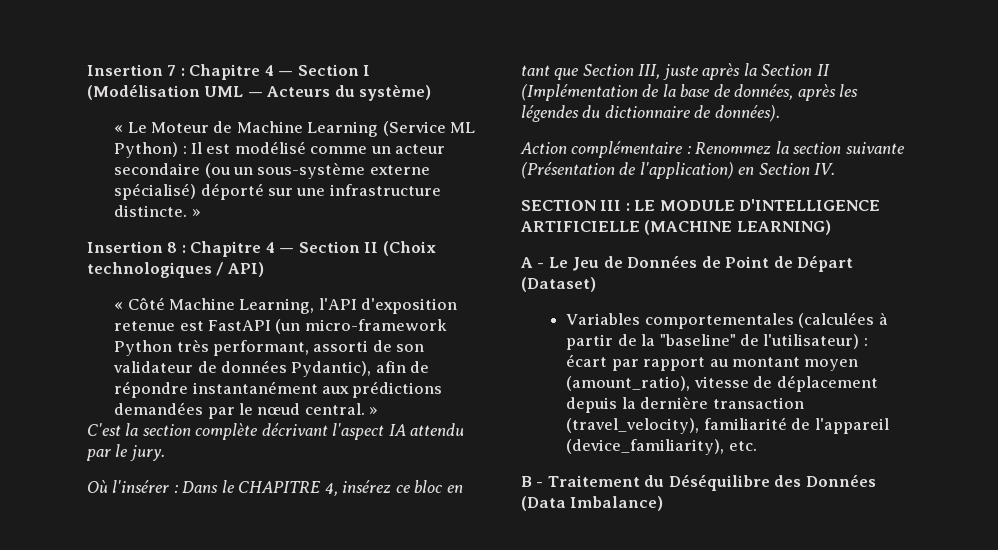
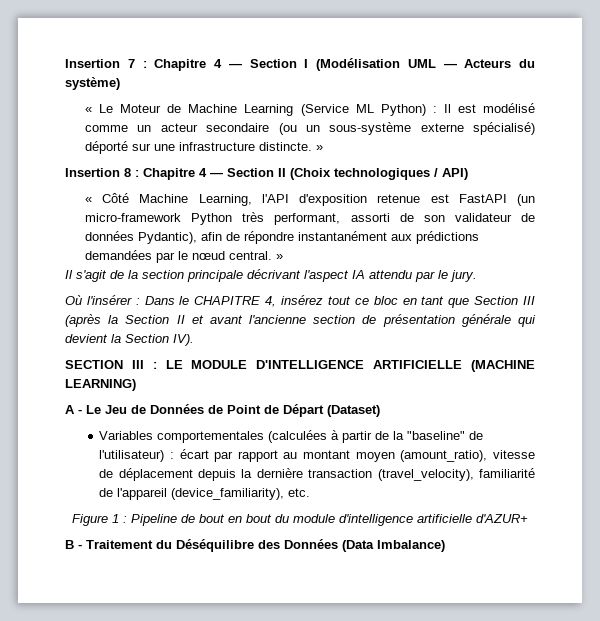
- C'est la section complète décrivant l'aspect IA attendu par le jury.
+ Il s'agit de la section principale décrivant l'aspect IA attendu par le jury.
- Où l'insérer : Dans le CHAPITRE 4, insérez ce bloc en tant que Section III, juste après la Section II (Implémentation de la base de données, après les légendes du dictionnaire de données).
- Action complémentaire : Renommez la section suivante (Présentation de l'application) en Section IV.
+ Où l'insérer : Dans le CHAPITRE 4, insérez tout ce bloc en tant que Section III (après la Section II et avant l'ancienne section de présentation générale qui devient la Section IV).
+ Figure 1 : Pipeline de bout en bout du module d'intelligence artificielle d'AZUR+

